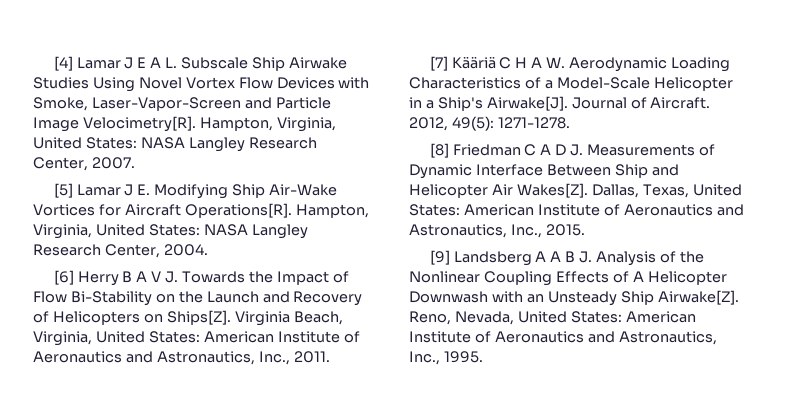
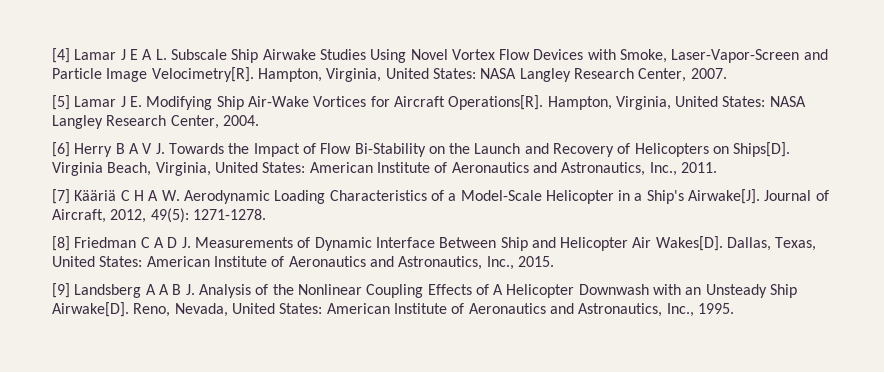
- [6] Herry B A V J. Towards the Impact of Flow Bi-Stability on the Launch and Recovery of Helicopters on Ships[Z].
+ [6] Herry B A V J. Towards the Impact of Flow Bi-Stability on the Launch and Recovery of Helicopters on Ships[D].
- Journal of Aircraft. 2012, 49(5): 1271-1278.
+ Journal of Aircraft, 2012, 49(5): 1271-1278.
- [8] Friedman C A D J. Measurements of Dynamic Interface Between Ship and Helicopter Air Wakes[Z].
+ [8] Friedman C A D J. Measurements of Dynamic Interface Between Ship and Helicopter Air Wakes[D].
- [9] Landsberg A A B J. Analysis of the Nonlinear Coupling Effects of A Helicopter Downwash with an Unsteady Ship Airwake[Z].
+ [9] Landsberg A A B J. Analysis of the Nonlinear Coupling Effects of A Helicopter Downwash with an Unsteady Ship Airwake[D].

